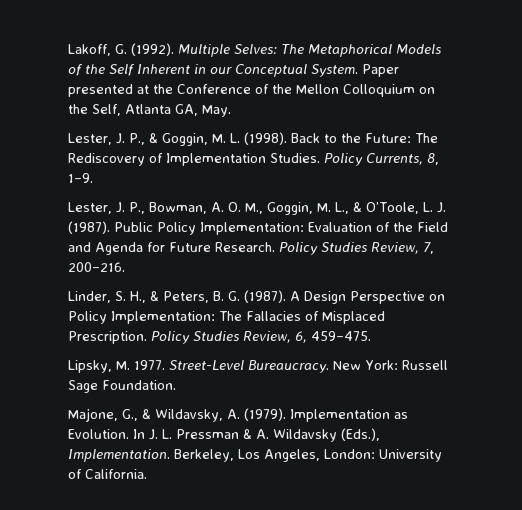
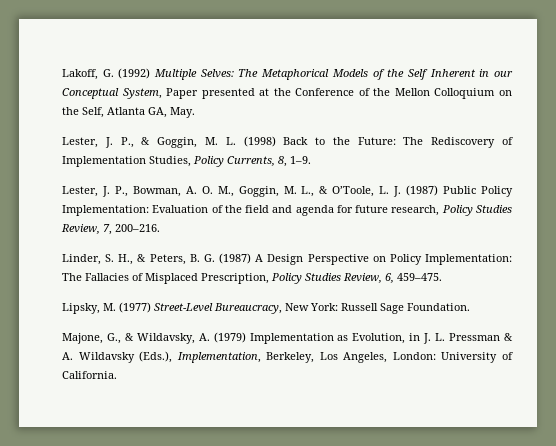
- Lakoff, G. (1992). Multiple Selves: The Metaphorical Models of the Self Inherent in our Conceptual System. Paper presented at the Conference of the Mellon Colloquium on the Self, Atlanta GA, May.
+ Lakoff, G. (1992) Multiple Selves: The Metaphorical Models of the Self Inherent in our Conceptual System, Paper presented at the Conference of the Mellon Colloquium on the Self, Atlanta GA, May.
- Lester, J. P., & Goggin, M. L. (1998). Back to the Future: The Rediscovery of Implementation Studies. Policy Currents, 8, 1–9.
+ Lester, J. P., & Goggin, M. L. (1998) Back to the Future: The Rediscovery of Implementation Studies, Policy Currents, 8, 1–9.
- Lester, J. P., Bowman, A. O. M., Goggin, M. L., & O’Toole, L. J. (1987). Public Policy Implementation: Evaluation of the Field and Agenda for Future Research. Policy Studies Review, 7, 200–216.
+ Lester, J. P., Bowman, A. O. M., Goggin, M. L., & O’Toole, L. J. (1987) Public Policy Implementation: Evaluation of the field and agenda for future research, Policy Studies Review, 7, 200–216.
- Linder, S. H., & Peters, B. G. (1987). A Design Perspective on Policy Implementation: The Fallacies of Misplaced Prescription. Policy Studies Review, 6, 459–475.
+ Linder, S. H., & Peters, B. G. (1987) A Design Perspective on Policy Implementation: The Fallacies of Misplaced Prescription, Policy Studies Review, 6, 459–475.
- Lipsky, M. 1977. Street-Level Bureaucracy. New York: Russell Sage Foundation.
+ Lipsky, M. (1977) Street-Level Bureaucracy, New York: Russell Sage Foundation.
- Majone, G., & Wildavsky, A. (1979). Implementation as Evolution. In J. L. Pressman & A. Wildavsky (Eds.), Implementation. Berkeley, Los Angeles, London: University of California.
+ Majone, G., & Wildavsky, A. (1979) Implementation as Evolution, in J. L. Pressman & A. Wildavsky (Eds.), Implementation, Berkeley, Los Angeles, London: University of California.

